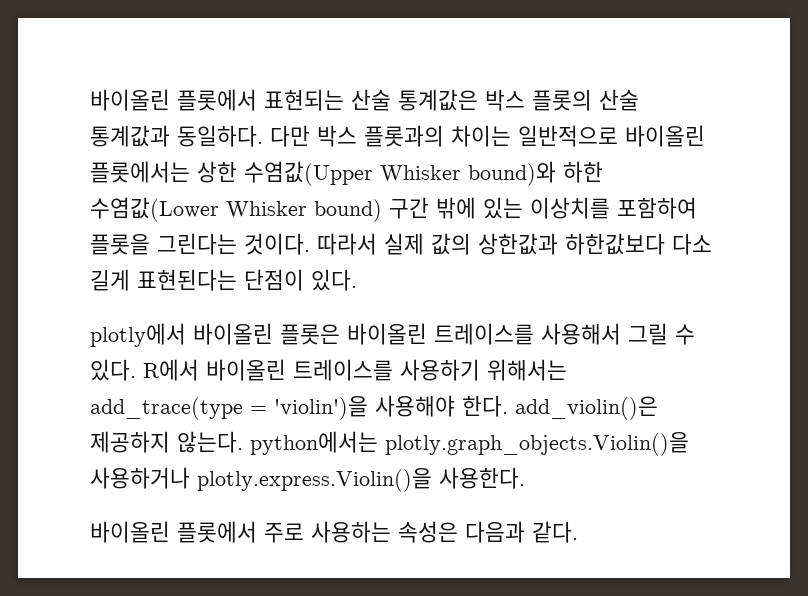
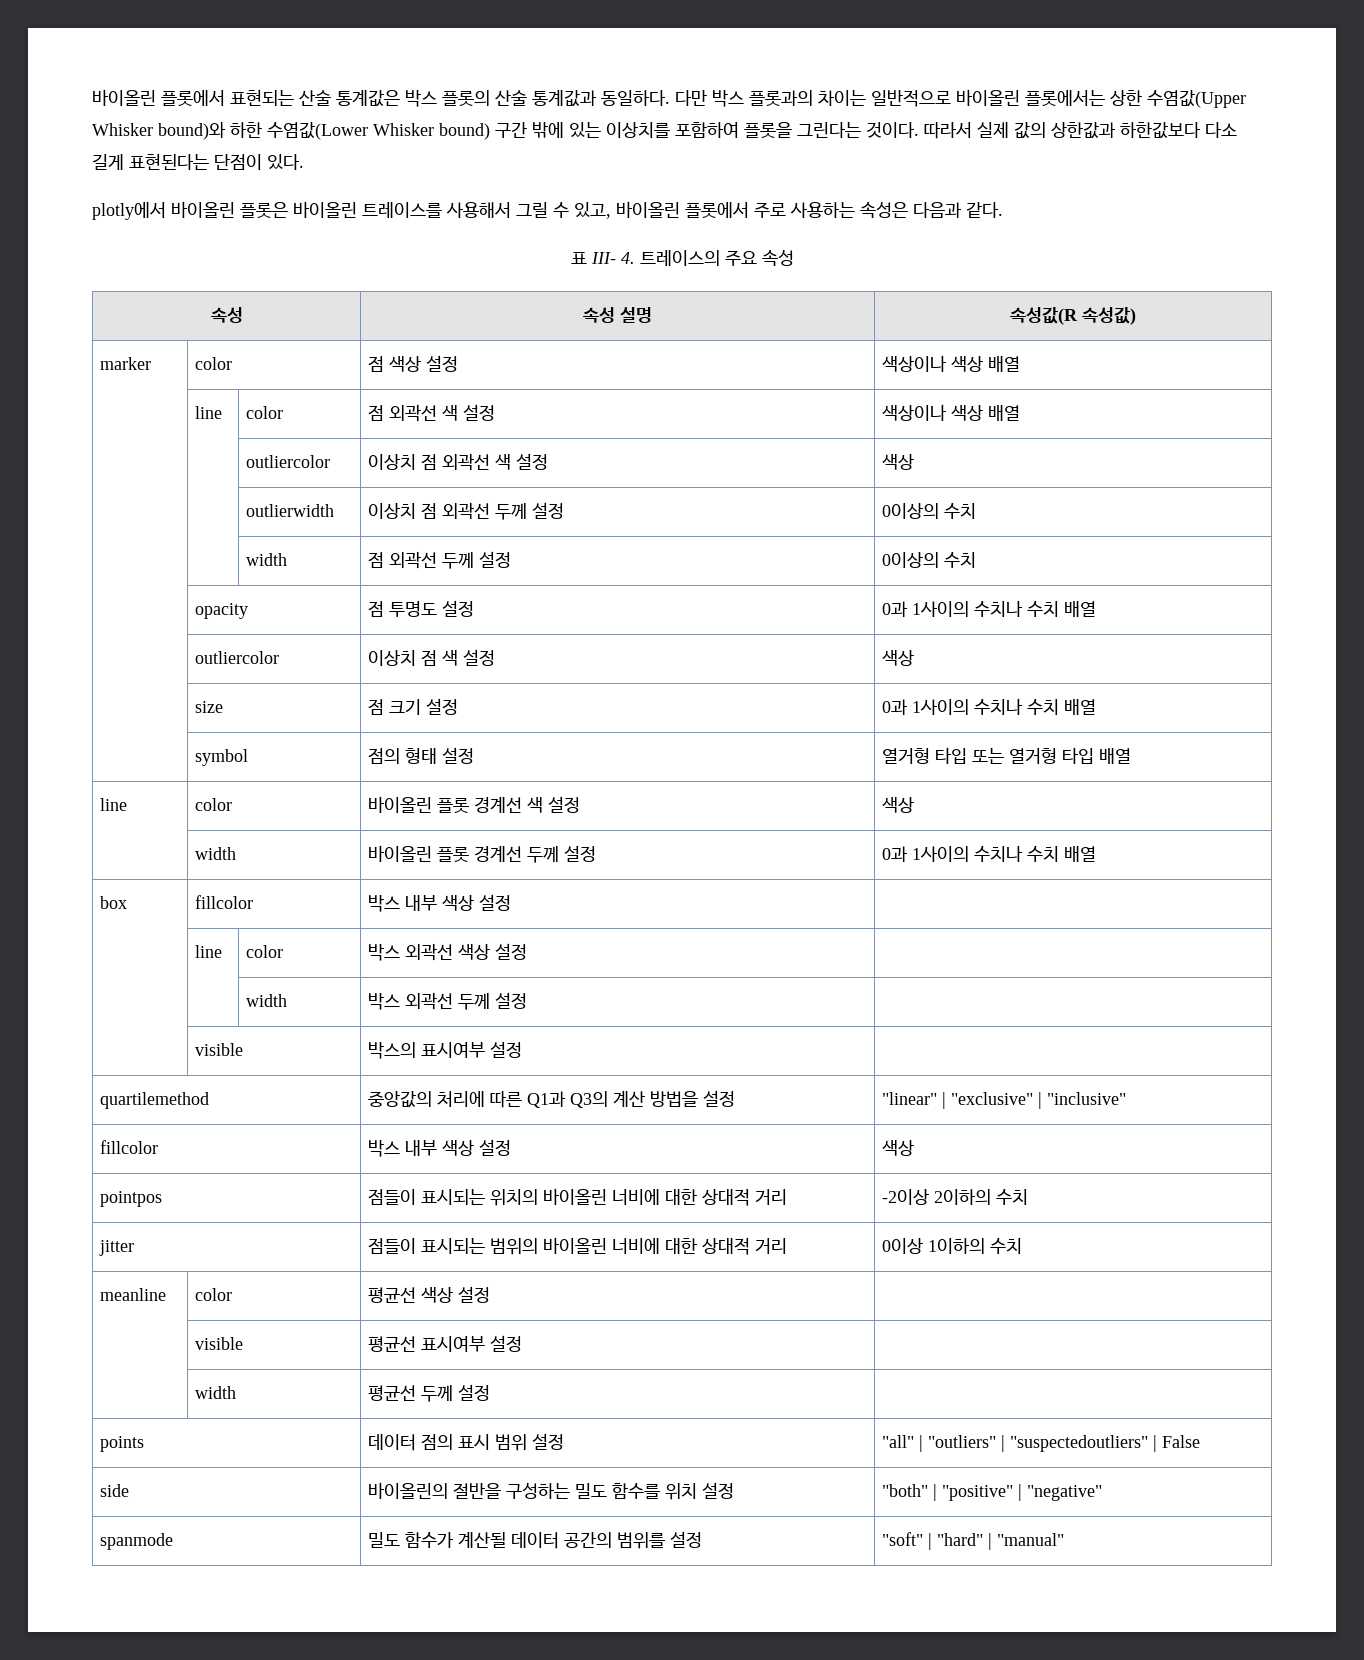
- plotly에서 바이올린 플롯은 바이올린 트레이스를 사용해서 그릴 수 있다. R에서 바이올린 트레이스를 사용하기 위해서는 add_trace(type = 'violin')을 사용해야 한다. add_violin()은 제공하지 않는다. python에서는 plotly.graph_objects.Violin()을 사용하거나 plotly.express.Violin()을 사용한다.
- 바이올린 플롯에서 주로 사용하는 속성은 다음과 같다.
+ plotly에서 바이올린 플롯은 바이올린 트레이스를 사용해서 그릴 수 있고, 바이올린 플롯에서 주로 사용하는 속성은 다음과 같다.
+ 표 III- 4. 트레이스의 주요 속성
+ 속성 | 속성 설명 | 속성값(R 속성값)
+ marker | color | 점 색상 설정 | 색상이나 색상 배열
+ | line | color | 점 외곽선 색 설정 | 색상이나 색상 배열
+ | | outliercolor | 이상치 점 외곽선 색 설정 | 색상
+ | | outlierwidth | 이상치 점 외곽선 두께 설정 | 0이상의 수치
+ | | width | 점 외곽선 두께 설정 | 0이상의 수치
+ | opacity | 점 투명도 설정 | 0과 1사이의 수치나 수치 배열
+ | outliercolor | 이상치 점 색 설정 | 색상
+ | size | 점 크기 설정 | 0과 1사이의 수치나 수치 배열
+ | symbol | 점의 형태 설정 | 열거형 타입 또는 열거형 타입 배열
+ line | color | 바이올린 플롯 경계선 색 설정 | 색상
+ | width | 바이올린 플롯 경계선 두께 설정 | 0과 1사이의 수치나 수치 배열
+ box | fillcolor | 박스 내부 색상 설정 |
+ | line | color | 박스 외곽선 색상 설정 |
+ | | width | 박스 외곽선 두께 설정 |
+ | visible | 박스의 표시여부 설정 |
+ quartilemethod | 중앙값의 처리에 따른 Q1과 Q3의 계산 방법을 설정 | "linear" | "exclusive" | "inclusive"
+ fillcolor | 박스 내부 색상 설정 | 색상
+ pointpos | 점들이 표시되는 위치의 바이올린 너비에 대한 상대적 거리 | -2이상 2이하의 수치
+ jitter | 점들이 표시되는 범위의 바이올린 너비에 대한 상대적 거리 | 0이상 1이하의 수치
+ meanline | color | 평균선 색상 설정 |
+ | visible | 평균선 표시여부 설정 |
+ | width | 평균선 두께 설정 |
+ points | 데이터 점의 표시 범위 설정 | "all" | "outliers" | "suspectedoutliers" | False
+ side | 바이올린의 절반을 구성하는 밀도 함수를 위치 설정 | "both" | "positive" | "negative"
+ spanmode | 밀도 함수가 계산될 데이터 공간의 범위를 설정 | "soft" | "hard" | "manual"

